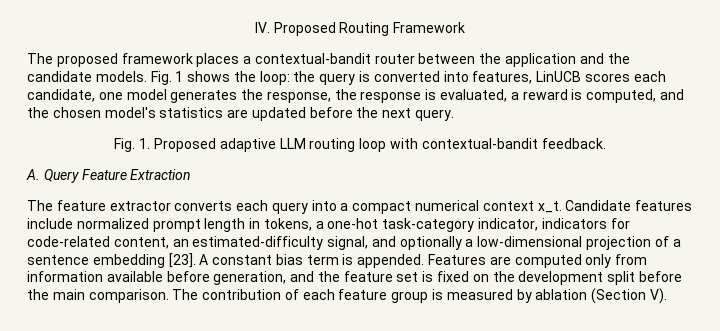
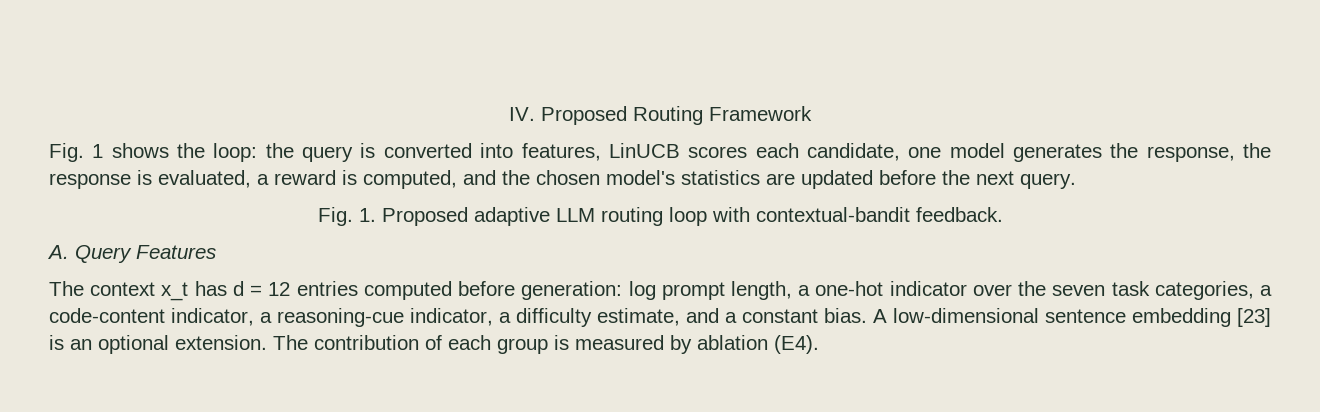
- The proposed framework places a contextual-bandit router between the application and the candidate models.
- A. Query Feature Extraction
- The feature extractor converts each query into a compact numerical context x_t. Candidate features include normalized prompt length in tokens, a one-hot task-category indicator, indicators for code-related content, an estimated-difficulty signal, and optionally a low-dimensional projection of a sentence embedding [23]. A constant bias term is appended. Features are computed only from information available before generation, and the feature set is fixed on the development split before the main comparison.
+ A. Query Features
+ The context x_t has d = 12 entries computed before generation: log prompt length, a one-hot indicator over the seven task categories, a code-content indicator, a reasoning-cue indicator, a difficulty estimate, and a constant bias. A low-dimensional sentence embedding [23] is an optional extension.
- The contribution of each feature group is measured by ablation (Section V).
+ The contribution of each group is measured by ablation (E4).

